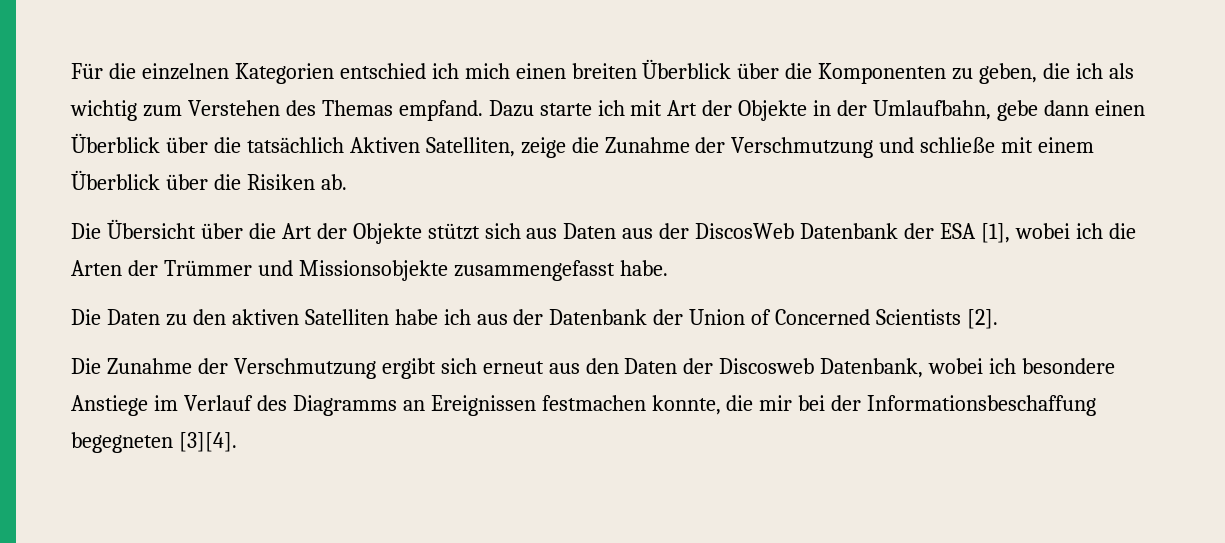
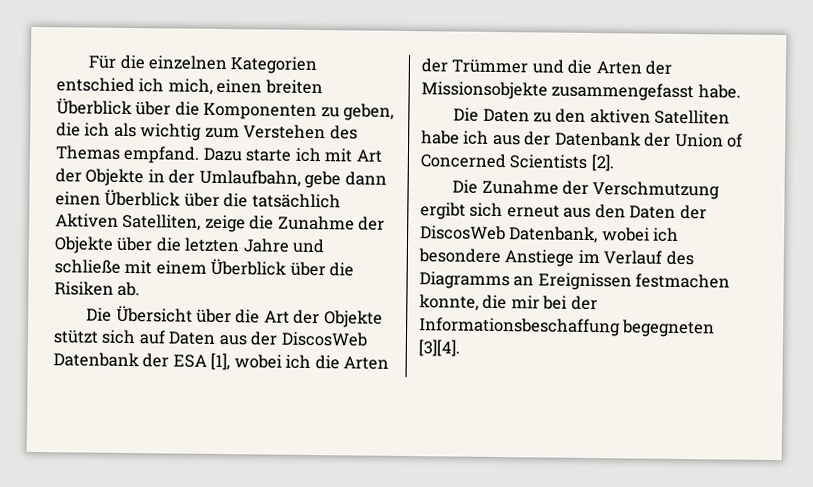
- Für die einzelnen Kategorien entschied ich mich einen breiten Überblick über die Komponenten zu geben, die ich als wichtig zum Verstehen des Themas empfand.
+ Für die einzelnen Kategorien entschied ich mich, einen breiten Überblick über die Komponenten zu geben, die ich als wichtig zum Verstehen des Themas empfand.
- Dazu starte ich mit Art der Objekte in der Umlaufbahn, gebe dann einen Überblick über die tatsächlich Aktiven Satelliten, zeige die Zunahme der Verschmutzung und schließe mit einem Überblick über die Risiken ab.
+ Dazu starte ich mit Art der Objekte in der Umlaufbahn, gebe dann einen Überblick über die tatsächlich Aktiven Satelliten, zeige die Zunahme der Objekte über die letzten Jahre und schließe mit einem Überblick über die Risiken ab.
- Die Übersicht über die Art der Objekte stützt sich aus Daten aus der DiscosWeb Datenbank der ESA [1], wobei ich die Arten der Trümmer und Missionsobjekte zusammengefasst habe.
+ Die Übersicht über die Art der Objekte stützt sich auf Daten aus der DiscosWeb Datenbank der ESA [1], wobei ich die Arten der Trümmer und die Arten der Missionsobjekte zusammengefasst habe.
- Die Zunahme der Verschmutzung ergibt sich erneut aus den Daten der Discosweb Datenbank, wobei ich besondere Anstiege im Verlauf des Diagramms an Ereignissen festmachen konnte, die mir bei der Informationsbeschaffung begegneten [3][4].
+ Die Zunahme der Verschmutzung ergibt sich erneut aus den Daten der DiscosWeb Datenbank, wobei ich besondere Anstiege im Verlauf des Diagramms an Ereignissen festmachen konnte, die mir bei der Informationsbeschaffung begegneten [3][4].

